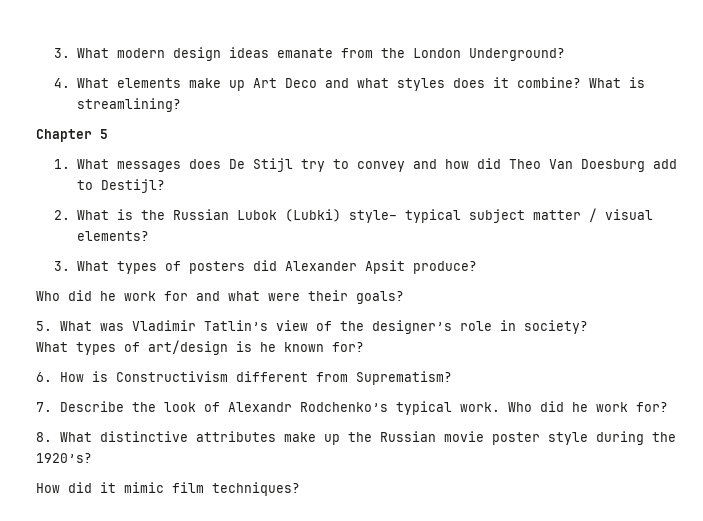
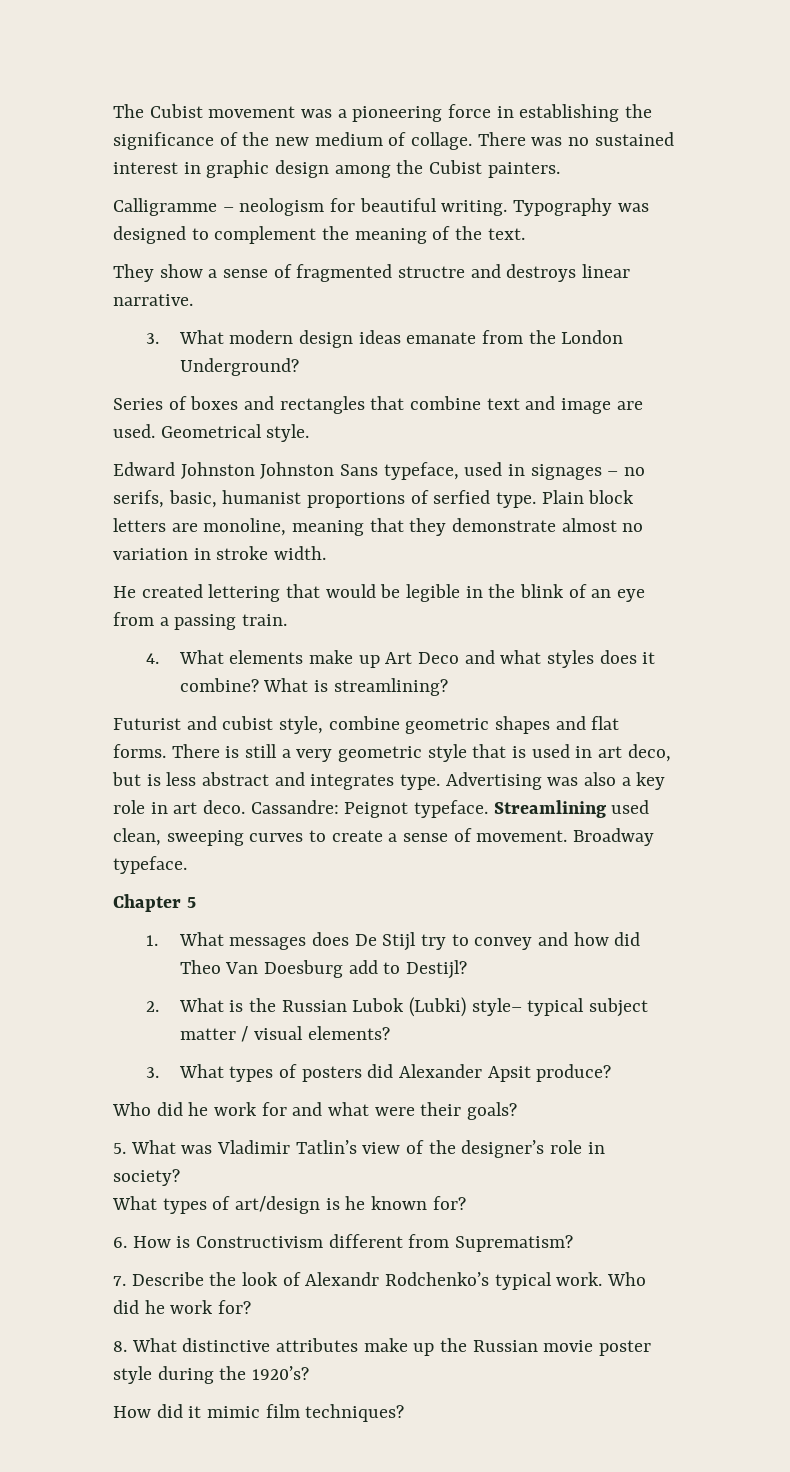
+ The Cubist movement was a pioneering force in establishing the significance of the new medium of collage. There was no sustained interest in graphic design among the Cubist painters.
+ Calligramme – neologism for beautiful writing. Typography was designed to complement the meaning of the text.
+ They show a sense of fragmented structre and destroys linear narrative.
+ Series of boxes and rectangles that combine text and image are used. Geometrical style.
+ Edward Johnston Johnston Sans typeface, used in signages – no serifs, basic, humanist proportions of serfied type. Plain block letters are monoline, meaning that they demonstrate almost no variation in stroke width.
+ He created lettering that would be legible in the blink of an eye from a passing train.
+ Futurist and cubist style, combine geometric shapes and flat forms. There is still a very geometric style that is used in art deco, but is less abstract and integrates type. Advertising was also a key role in art deco. Cassandre: Peignot typeface. Streamlining used clean, sweeping curves to create a sense of movement. Broadway typeface.

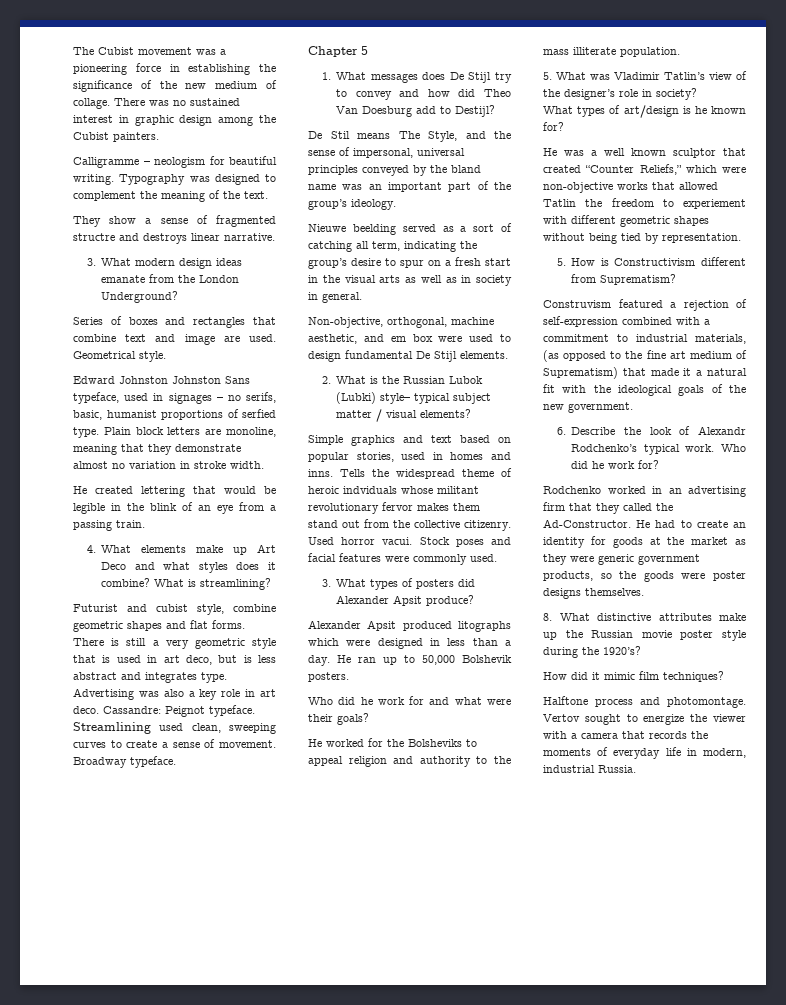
+ De Stil means The Style, and the sense of impersonal, universal principles conveyed by the bland name was an important part of the group’s ideology.
+ Nieuwe beelding served as a sort of catching all term, indicating the group’s desire to spur on a fresh start in the visual arts as well as in society in general.
+ Non-objective, orthogonal, machine aesthetic, and em box were used to design fundamental De Stijl elements.
+ Simple graphics and text based on popular stories, used in homes and inns. Tells the widespread theme of heroic indviduals whose militant revolutionary fervor makes them stand out from the collective citizenry. Used horror vacui. Stock poses and facial features were commonly used.
+ Alexander Apsit produced litographs which were designed in less than a day. He ran up to 50,000 Bolshevik posters.
+ He worked for the Bolsheviks to appeal religion and authority to the mass illiterate population.
- 6. How is Constructivism different from Suprematism?
+ He was a well known sculptor that created “Counter Reliefs,” which were non-objective works that allowed Tatlin the freedom to experiement with different geometric shapes without being tied by representation.
+ 5. How is Constructivism different from Suprematism?
- 7. Describe the look of Alexandr Rodchenko’s typical work.
+ Construvism featured a rejection of self-expression combined with a commitment to industrial materials, (as opposed to the fine art medium of Suprematism) that made it a natural fit with the ideological goals of the new government.
+ 6. Describe the look of Alexandr Rodchenko’s typical work.
+ Rodchenko worked in an advertising firm that they called the Ad-Constructor. He had to create an identity for goods at the market as they were generic government products, so the goods were poster designs themselves.
+ Halftone process and photomontage. Vertov sought to energize the viewer with a camera that records the moments of everyday life in modern, industrial Russia.

